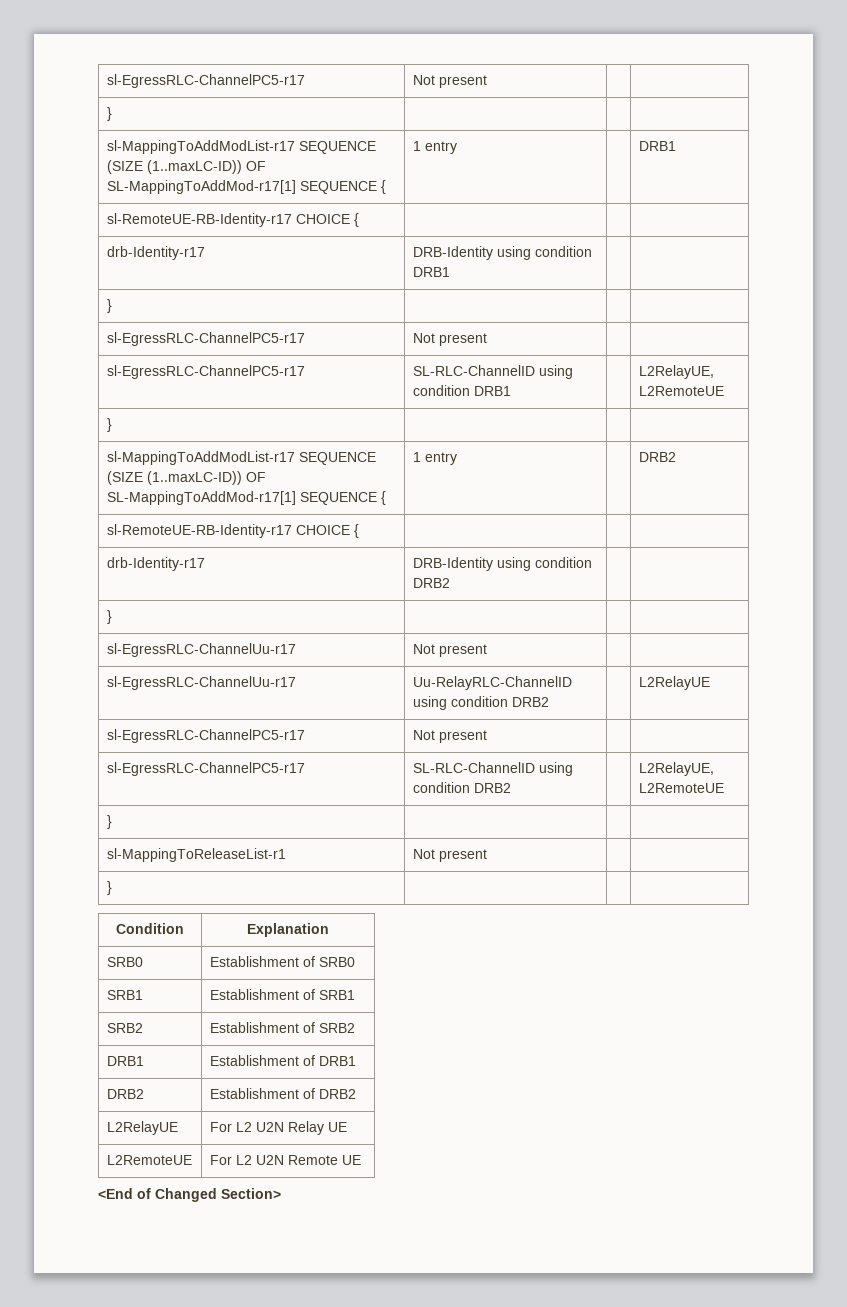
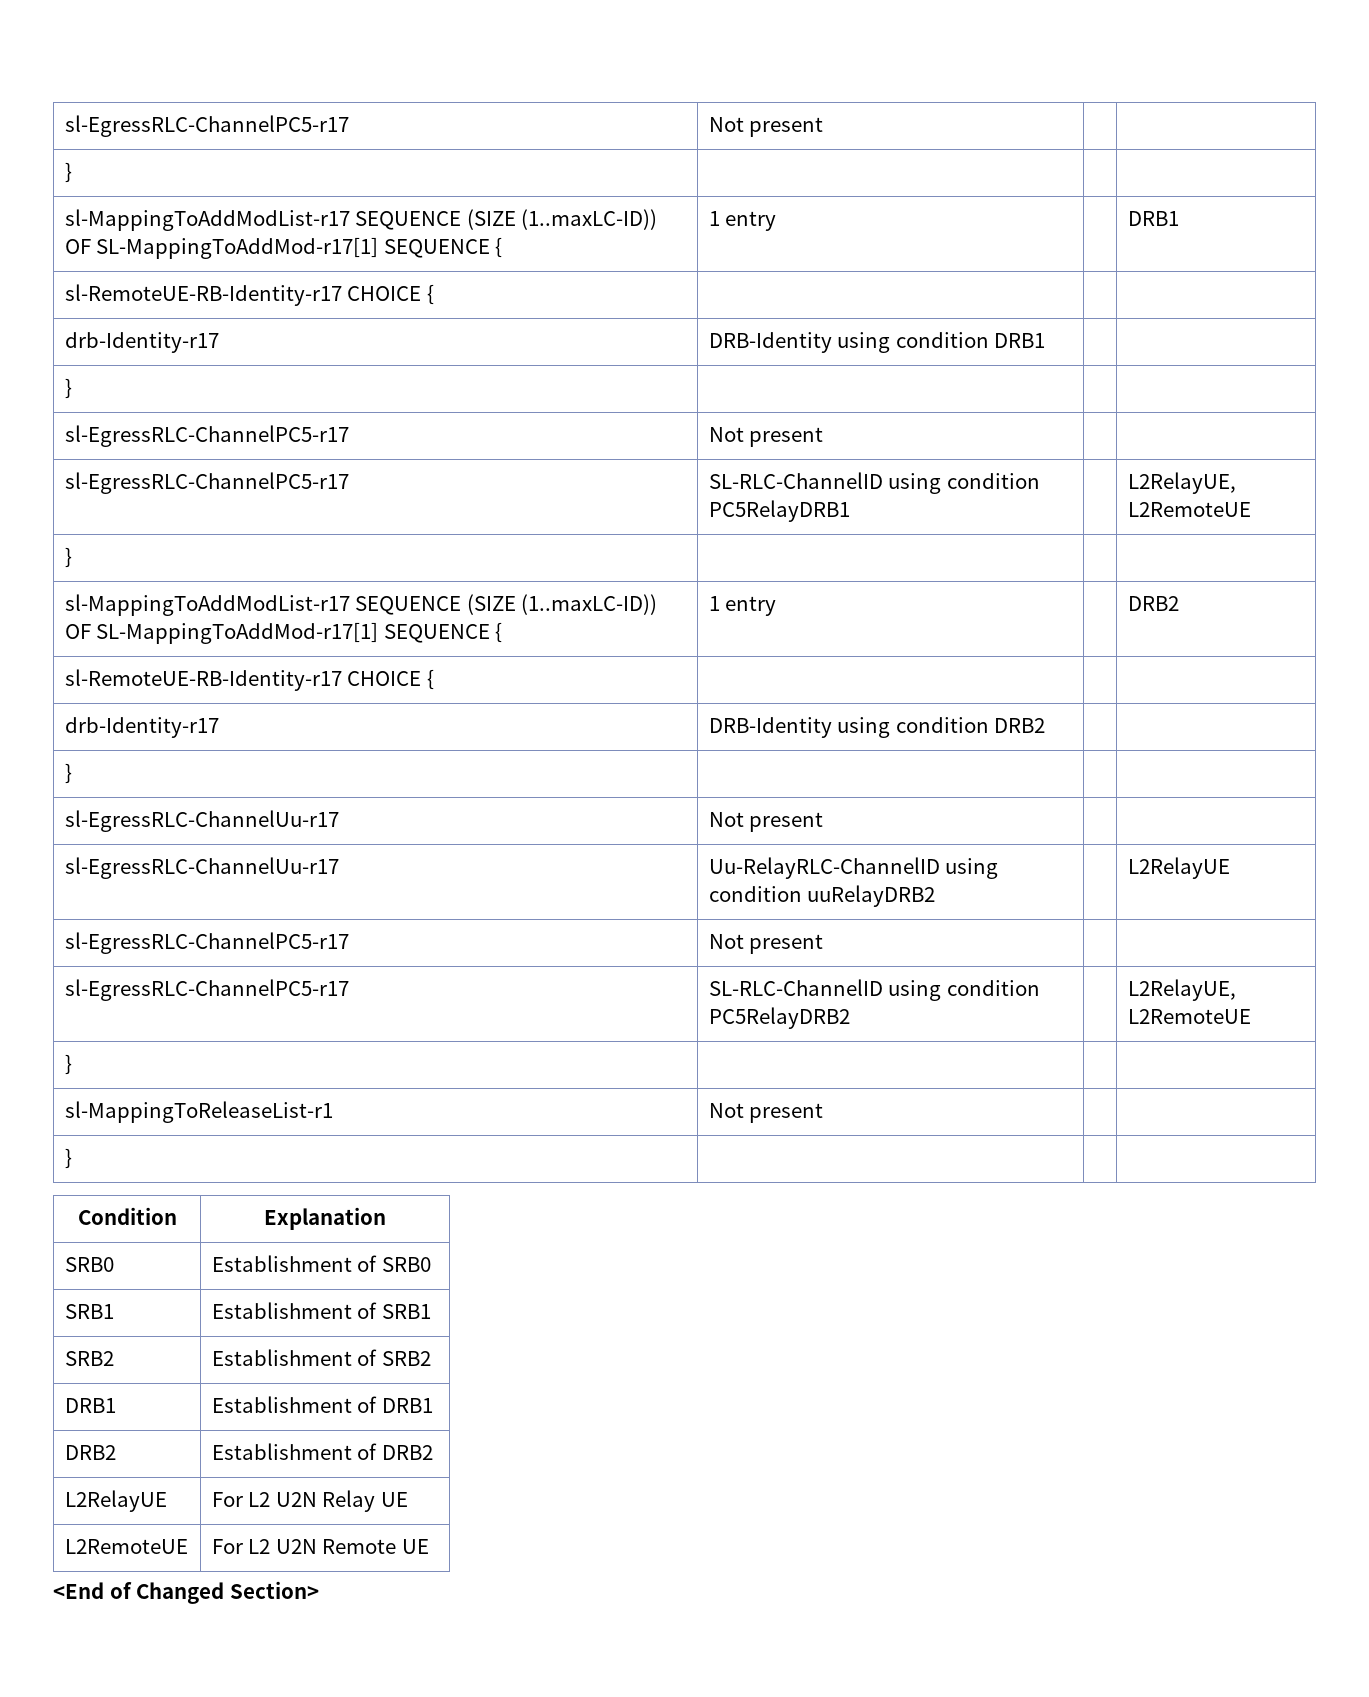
- sl-EgressRLC-ChannelPC5-r17 | SL-RLC-ChannelID using condition DRB1 | | L2RelayUE, L2RemoteUE
+ sl-EgressRLC-ChannelPC5-r17 | SL-RLC-ChannelID using condition PC5RelayDRB1 | | L2RelayUE, L2RemoteUE
- sl-EgressRLC-ChannelUu-r17 | Uu-RelayRLC-ChannelID using condition DRB2 | | L2RelayUE
+ sl-EgressRLC-ChannelUu-r17 | Uu-RelayRLC-ChannelID using condition uuRelayDRB2 | | L2RelayUE
- sl-EgressRLC-ChannelPC5-r17 | SL-RLC-ChannelID using condition DRB2 | | L2RelayUE, L2RemoteUE
+ sl-EgressRLC-ChannelPC5-r17 | SL-RLC-ChannelID using condition PC5RelayDRB2 | | L2RelayUE, L2RemoteUE

